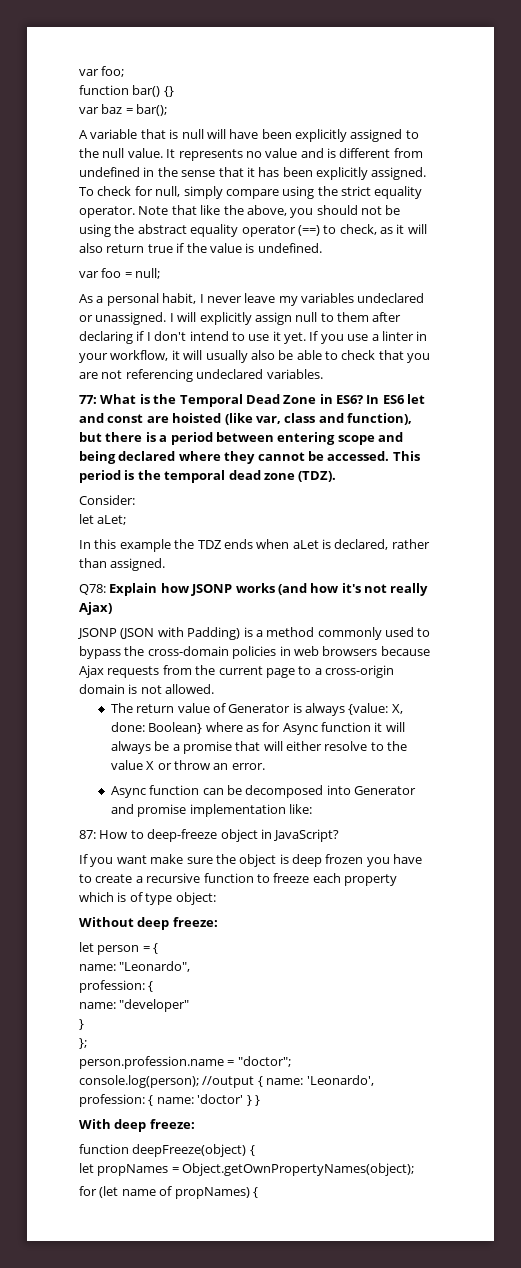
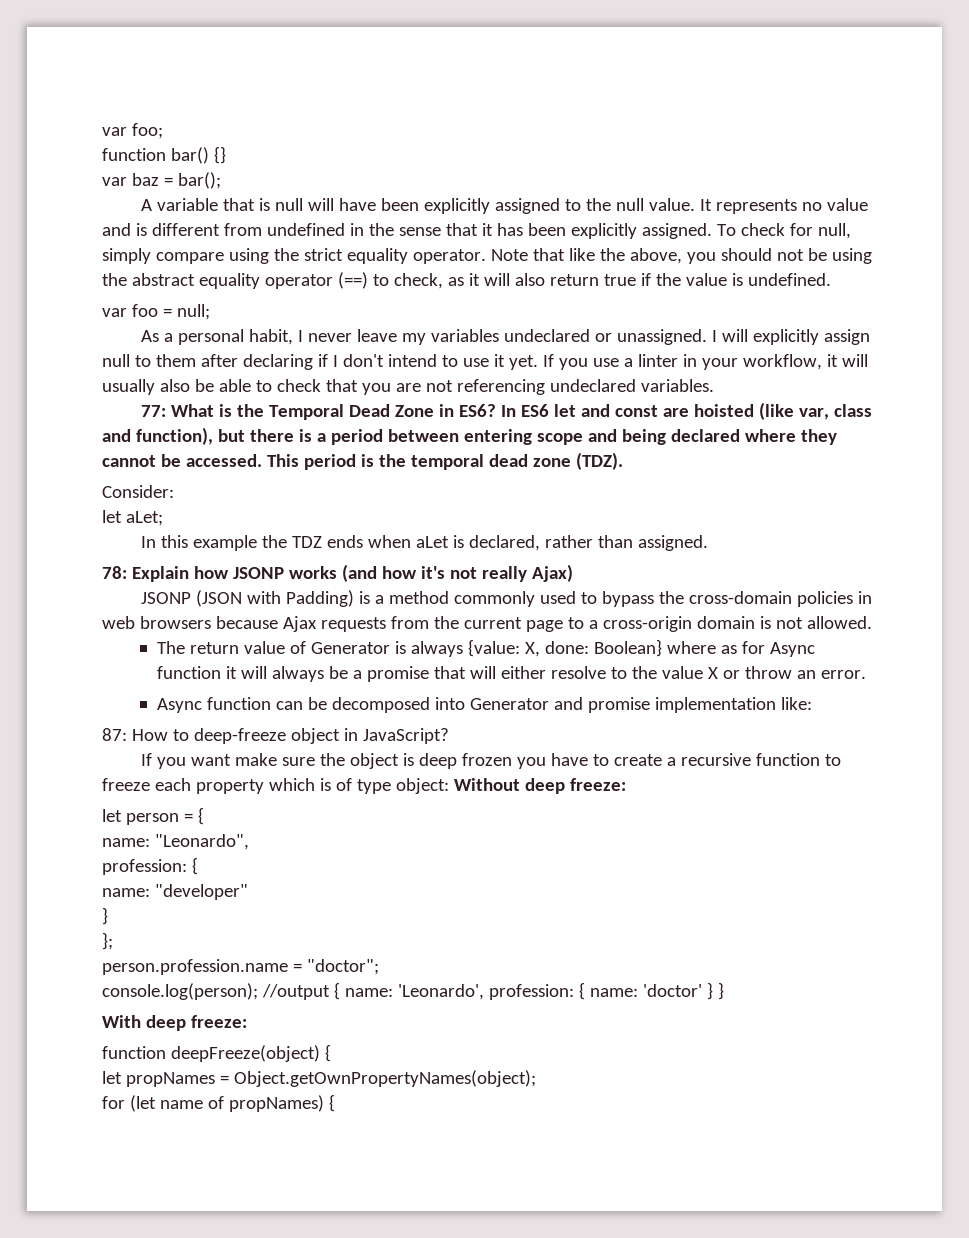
- Q78: Explain how JSONP works (and how it's not really Ajax)
+ 78: Explain how JSONP works (and how it's not really Ajax)
- If you want make sure the object is deep frozen you have to create a recursive function to freeze each property which is of type object:
- Without deep freeze:
+ If you want make sure the object is deep frozen you have to create a recursive function to freeze each property which is of type object: Without deep freeze:

